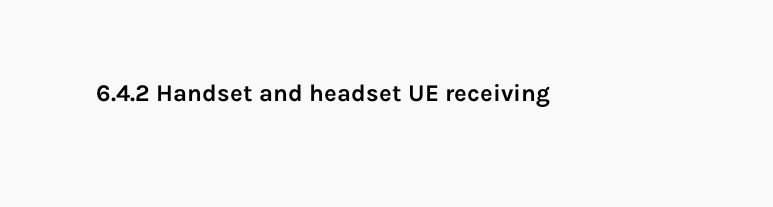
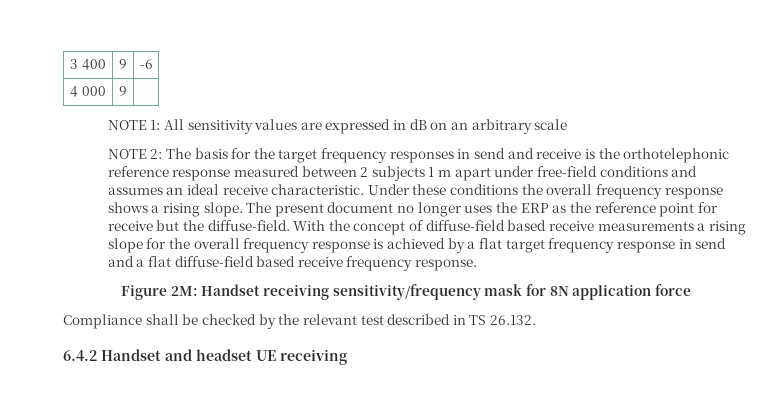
+ 3 400 | 9 | -6
+ 4 000 | 9 |
+ NOTE 1: All sensitivity values are expressed in dB on an arbitrary scale
+ NOTE 2: The basis for the target frequency responses in send and receive is the orthotelephonic reference response measured between 2 subjects 1 m apart under free-field conditions and assumes an ideal receive characteristic. Under these conditions the overall frequency response shows a rising slope. The present document no longer uses the ERP as the reference point for receive but the diffuse-field. With the concept of diffuse-field based receive measurements a rising slope for the overall frequency response is achieved by a flat target frequency response in send and a flat diffuse-field based receive frequency response.
+ Figure 2M: Handset receiving sensitivity/frequency mask for 8N application force
+ Compliance shall be checked by the relevant test described in TS 26.132.

